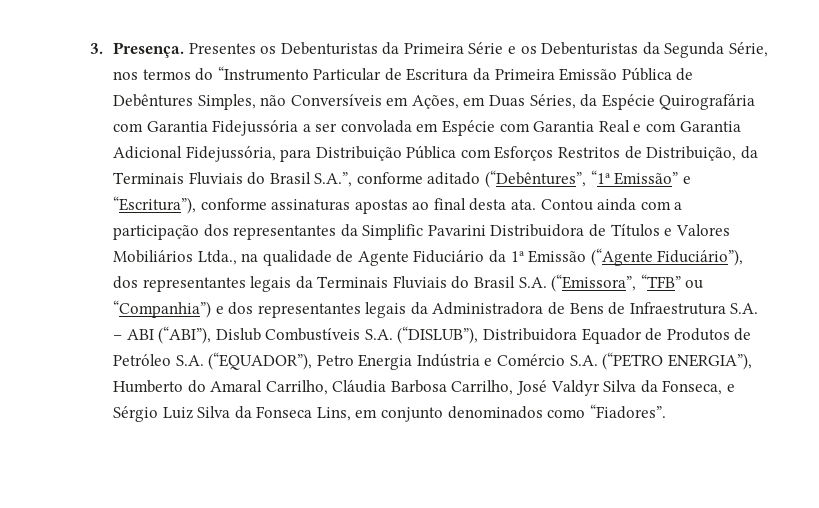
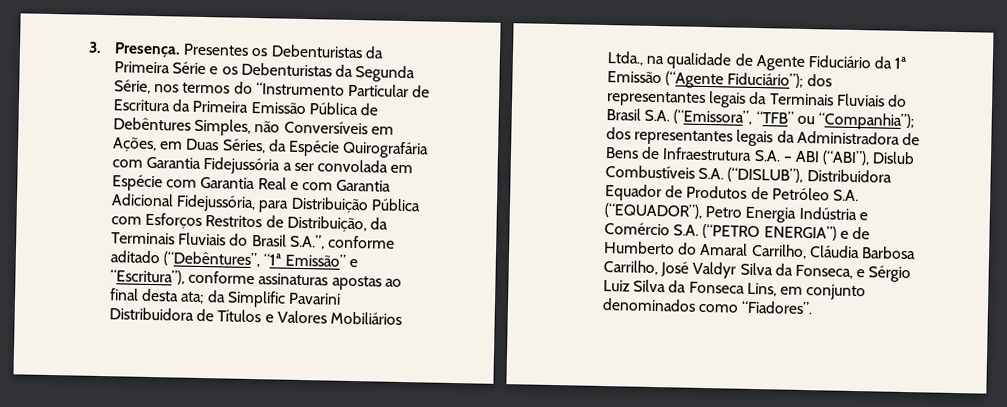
- Presentes os Debenturistas da Primeira Série e os Debenturistas da Segunda Série, nos termos do “Instrumento Particular de Escritura da Primeira Emissão Pública de Debêntures Simples, não Conversíveis em Ações, em Duas Séries, da Espécie Quirografária com Garantia Fidejussória a ser convolada em Espécie com Garantia Real e com Garantia Adicional Fidejussória, para Distribuição Pública com Esforços Restritos de Distribuição, da Terminais Fluviais do Brasil S.A.”, conforme aditado (“Debêntures”, “1ª Emissão” e “Escritura”), conforme assinaturas apostas ao final desta ata. Contou ainda com a participação dos representantes da Simplific Pavarini Distribuidora de Títulos e Valores Mobiliários Ltda., na qualidade de Agente Fiduciário da 1ª Emissão (“Agente Fiduciário”), dos representantes legais da Terminais Fluviais do Brasil S.A. (“Emissora”, “TFB” ou “Companhia”) e dos representantes legais da Administradora de Bens de Infraestrutura S.A. – ABI (“ABI”), Dislub Combustíveis S.A. (“DISLUB”), Distribuidora Equador de Produtos de Petróleo S.A. (“EQUADOR”), Petro Energia Indústria e Comércio S.A. (“PETRO ENERGIA”), Humberto do Amaral Carrilho, Cláudia Barbosa Carrilho, José Valdyr Silva da Fonseca, e Sérgio Luiz Silva da Fonseca Lins, em conjunto denominados como “Fiadores”.
+ Presentes os Debenturistas da Primeira Série e os Debenturistas da Segunda Série, nos termos do “Instrumento Particular de Escritura da Primeira Emissão Pública de Debêntures Simples, não Conversíveis em Ações, em Duas Séries, da Espécie Quirografária com Garantia Fidejussória a ser convolada em Espécie com Garantia Real e com Garantia Adicional Fidejussória, para Distribuição Pública com Esforços Restritos de Distribuição, da Terminais Fluviais do Brasil S.A.”, conforme aditado (“Debêntures”, “1ª Emissão” e “Escritura”), conforme assinaturas apostas ao final desta ata; da Simplific Pavarini Distribuidora de Títulos e Valores Mobiliários Ltda., na qualidade de Agente Fiduciário da 1ª Emissão (“Agente Fiduciário”); dos representantes legais da Terminais Fluviais do Brasil S.A. (“Emissora”, “TFB” ou “Companhia”); dos representantes legais da Administradora de Bens de Infraestrutura S.A. – ABI (“ABI”), Dislub Combustíveis S.A. (“DISLUB”), Distribuidora Equador de Produtos de Petróleo S.A. (“EQUADOR”), Petro Energia Indústria e Comércio S.A. (“PETRO ENERGIA”) e de Humberto do Amaral Carrilho, Cláudia Barbosa Carrilho, José Valdyr Silva da Fonseca, e Sérgio Luiz Silva da Fonseca Lins, em conjunto denominados como “Fiadores”.

